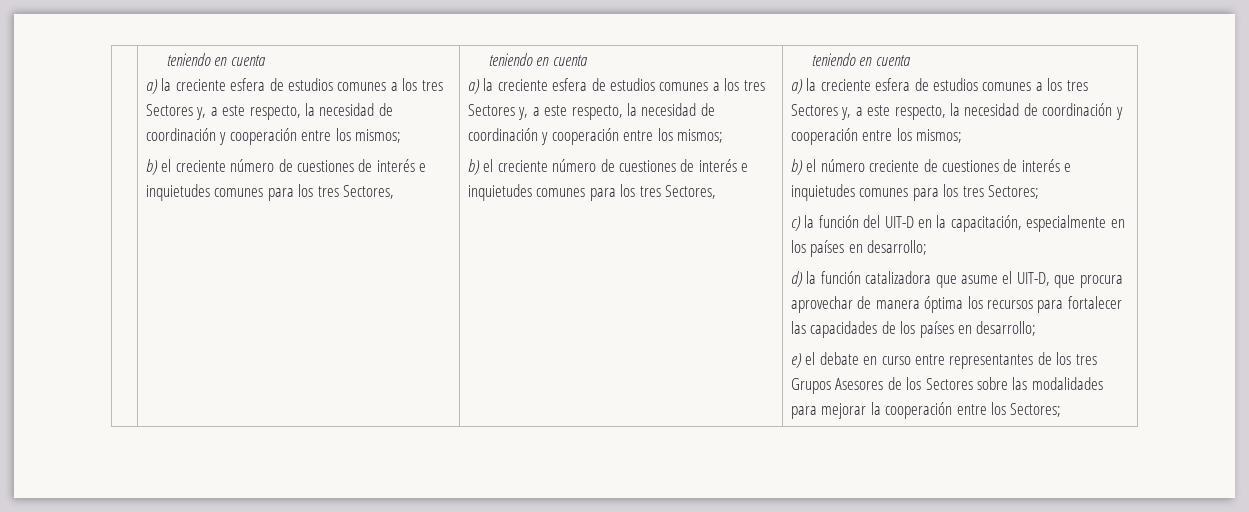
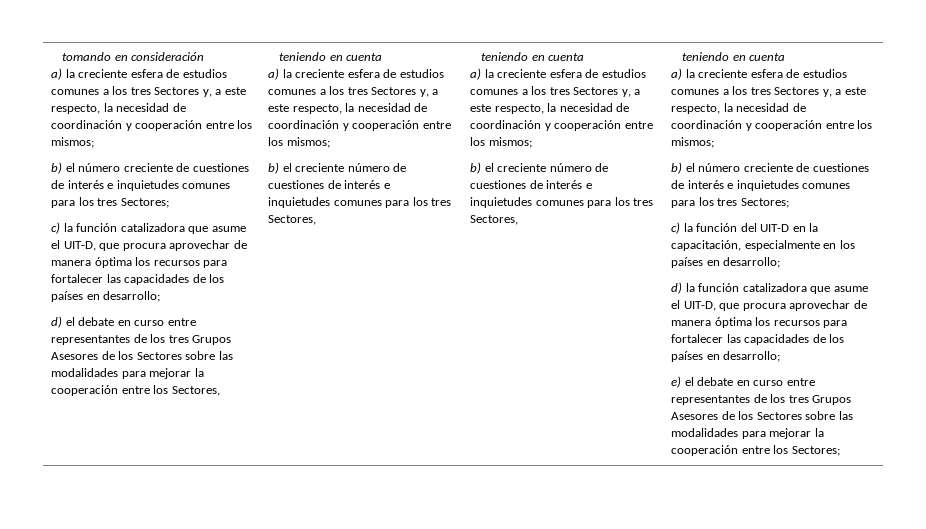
+ tomando en consideración
+ a) la creciente esfera de estudios comunes a los tres Sectores y, a este respecto, la necesidad de coordinación y cooperación entre los mismos;
+ b) el número creciente de cuestiones de interés e inquietudes comunes para los tres Sectores;
+ c) la función catalizadora que asume el UIT-D, que procura aprovechar de manera óptima los recursos para fortalecer las capacidades de los países en desarrollo;
+ d) el debate en curso entre representantes de los tres Grupos Asesores de los Sectores sobre las modalidades para mejorar la cooperación entre los Sectores,

